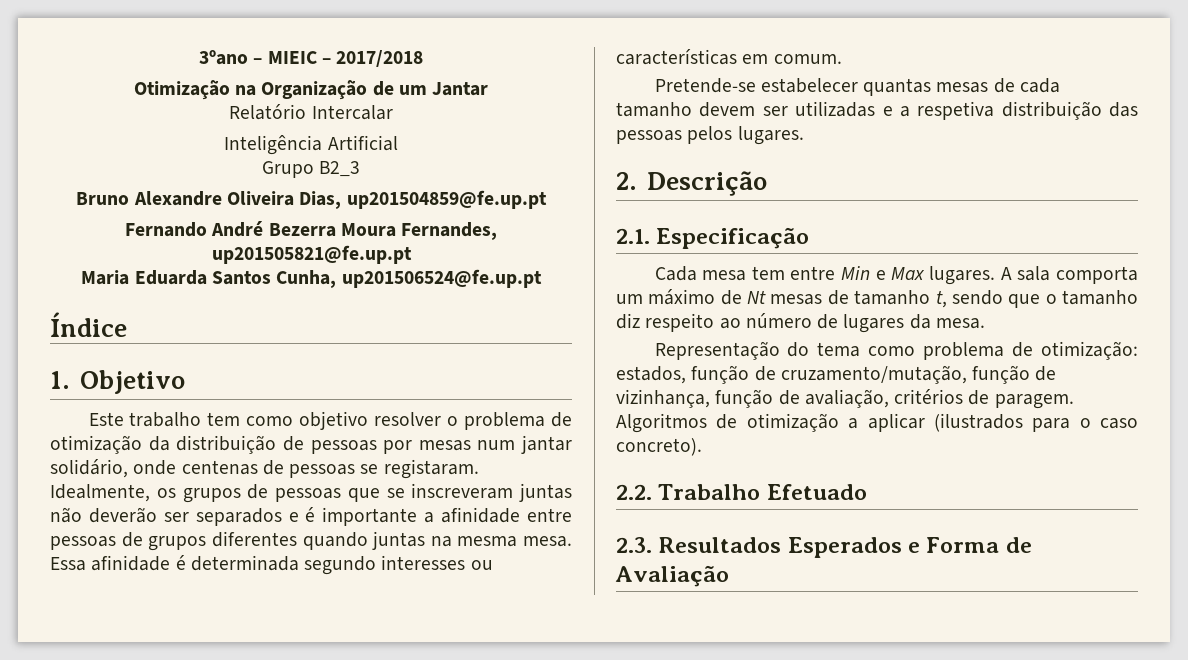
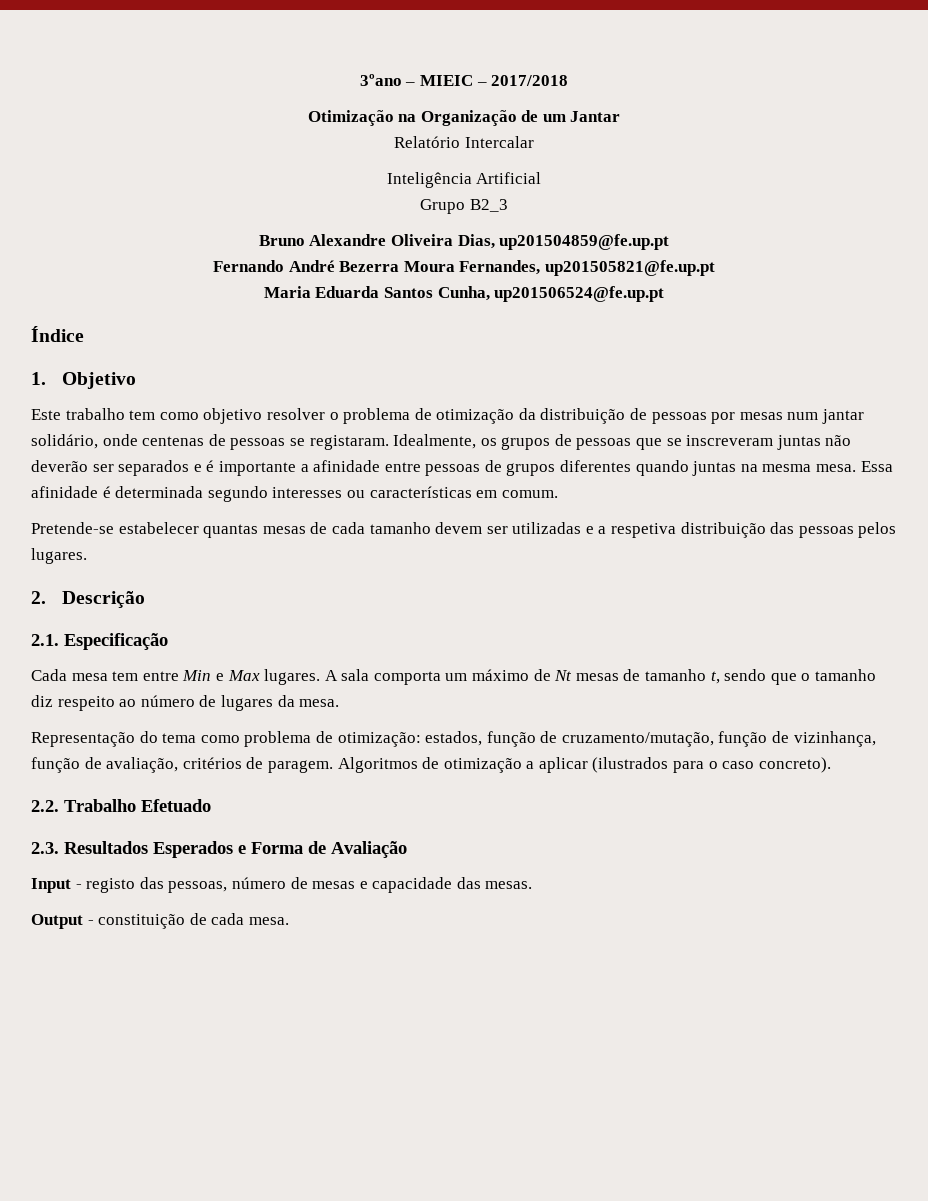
+ Input - registo das pessoas, número de mesas e capacidade das mesas.
+ Output - constituição de cada mesa.

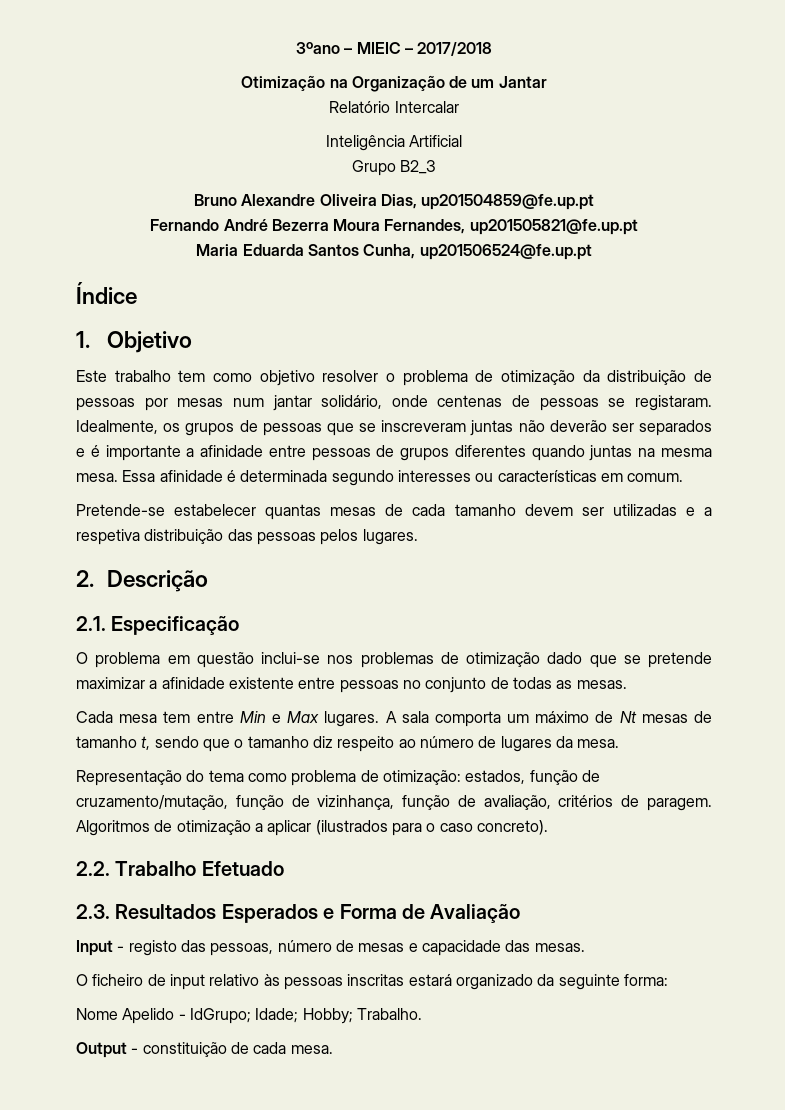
+ O problema em questão inclui-se nos problemas de otimização dado que se pretende maximizar a afinidade existente entre pessoas no conjunto de todas as mesas.
+ O ficheiro de input relativo às pessoas inscritas estará organizado da seguinte forma:
+ Nome Apelido - IdGrupo; Idade; Hobby; Trabalho.

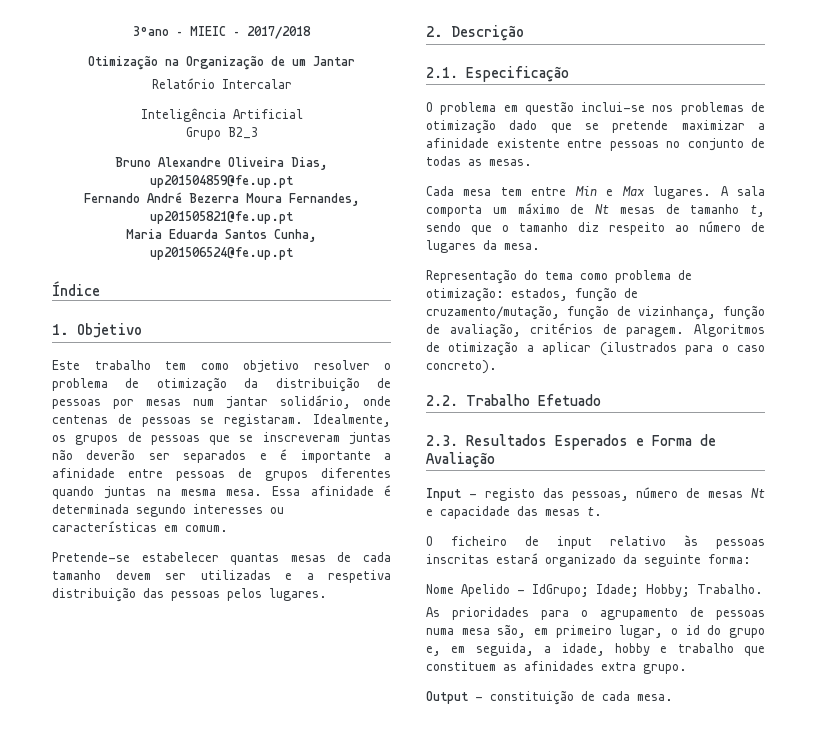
- Input - registo das pessoas, número de mesas e capacidade das mesas.
+ Input - registo das pessoas, número de mesas Nt e capacidade das mesas t.
+ As prioridades para o agrupamento de pessoas numa mesa são, em primeiro lugar, o id do grupo e, em seguida, a idade, hobby e trabalho que constituem as afinidades extra grupo.

